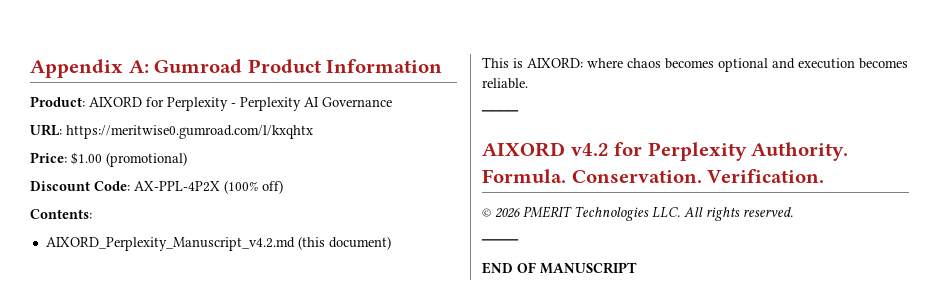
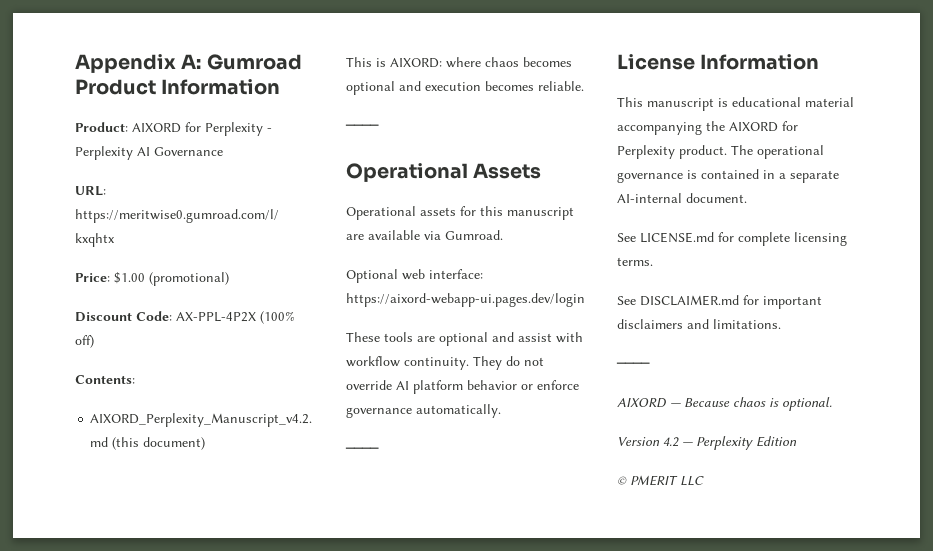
- AIXORD v4.2 for Perplexity Authority. Formula. Conservation. Verification.
- © 2026 PMERIT Technologies LLC. All rights reserved.
+ Operational Assets
+ Operational assets for this manuscript are available via Gumroad.
+ Optional web interface: https://aixord-webapp-ui.pages.dev/login
+ These tools are optional and assist with workflow continuity. They do not override AI platform behavior or enforce governance automatically.
  ────
- END OF MANUSCRIPT
+ License Information
+ This manuscript is educational material accompanying the AIXORD for Perplexity product. The operational governance is contained in a separate AI-internal document.
+ See LICENSE.md for complete licensing terms.
+ See DISCLAIMER.md for important disclaimers and limitations.
+ ────
+ AIXORD — Because chaos is optional.
+ Version 4.2 — Perplexity Edition
+ © PMERIT LLC

